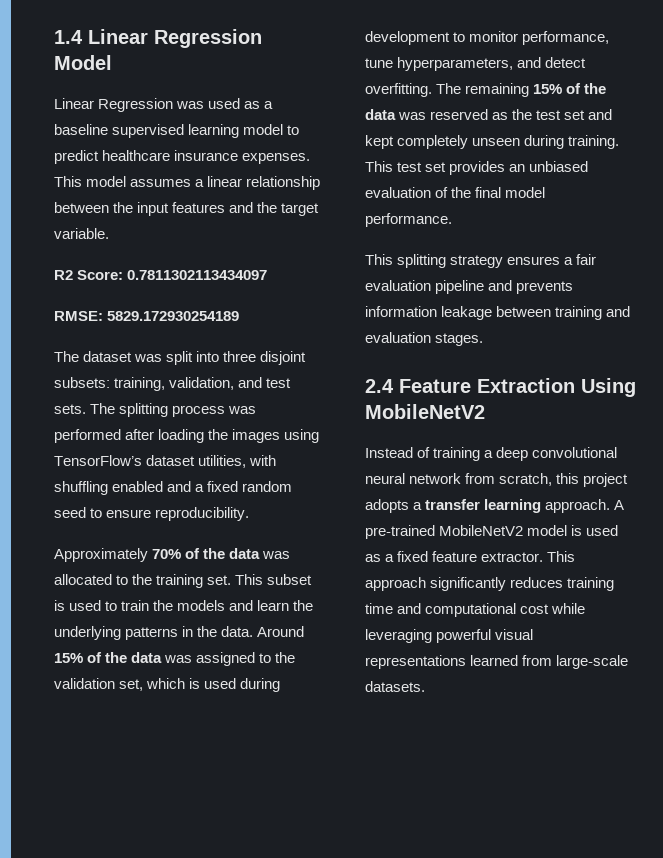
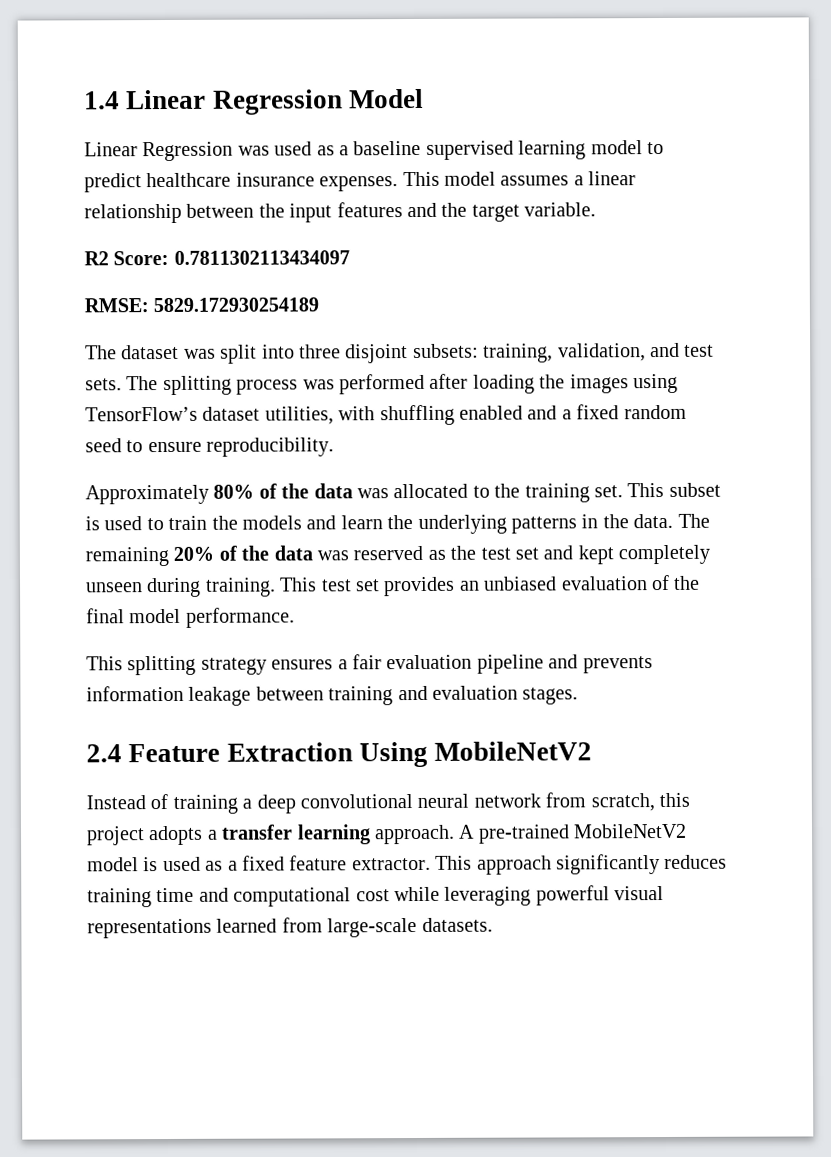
- Approximately 70% of the data was allocated to the training set.
+ Approximately 80% of the data was allocated to the training set.
- Around 15% of the data was assigned to the validation set, which is used during development to monitor performance, tune hyperparameters, and detect overfitting.
- The remaining 15% of the data was reserved as the test set and kept completely unseen during training.
+ The remaining 20% of the data was reserved as the test set and kept completely unseen during training.

